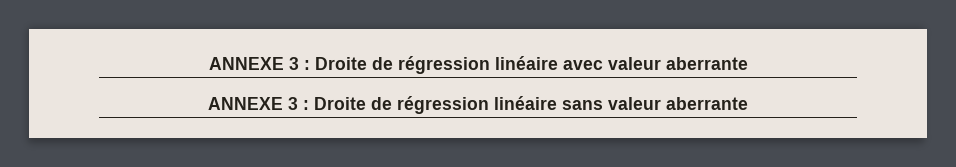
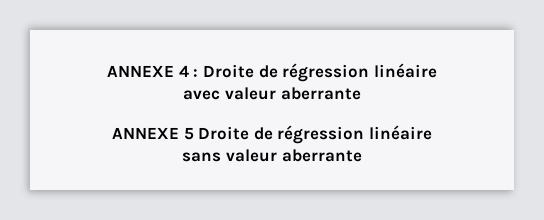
- ANNEXE 3 : Droite de régression linéaire avec valeur aberrante
+ ANNEXE 4 : Droite de régression linéaire avec valeur aberrante
- ANNEXE 3 : Droite de régression linéaire sans valeur aberrante
+ ANNEXE 5 Droite de régression linéaire sans valeur aberrante

